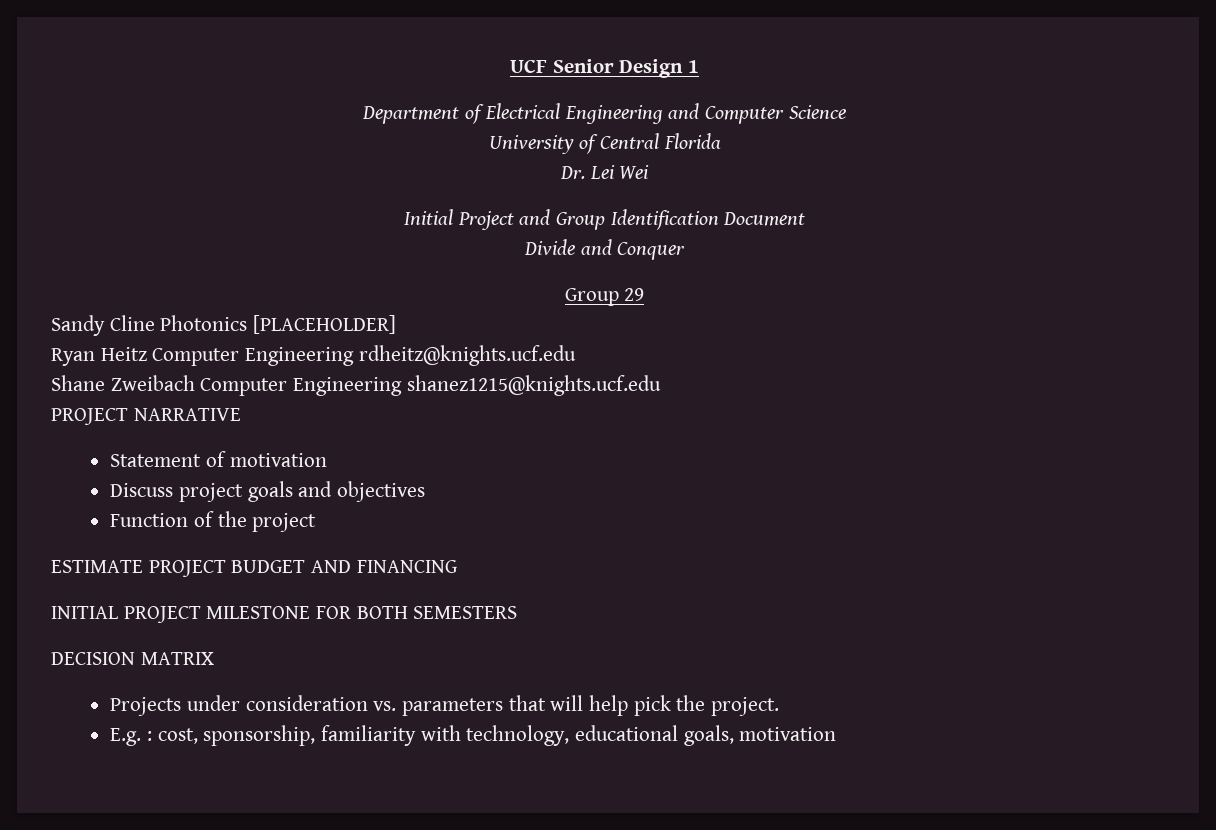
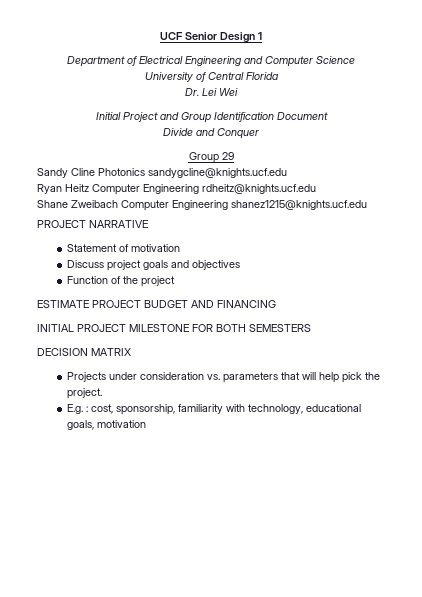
- Sandy Cline Photonics [PLACEHOLDER]
+ Sandy Cline Photonics sandygcline@knights.ucf.edu

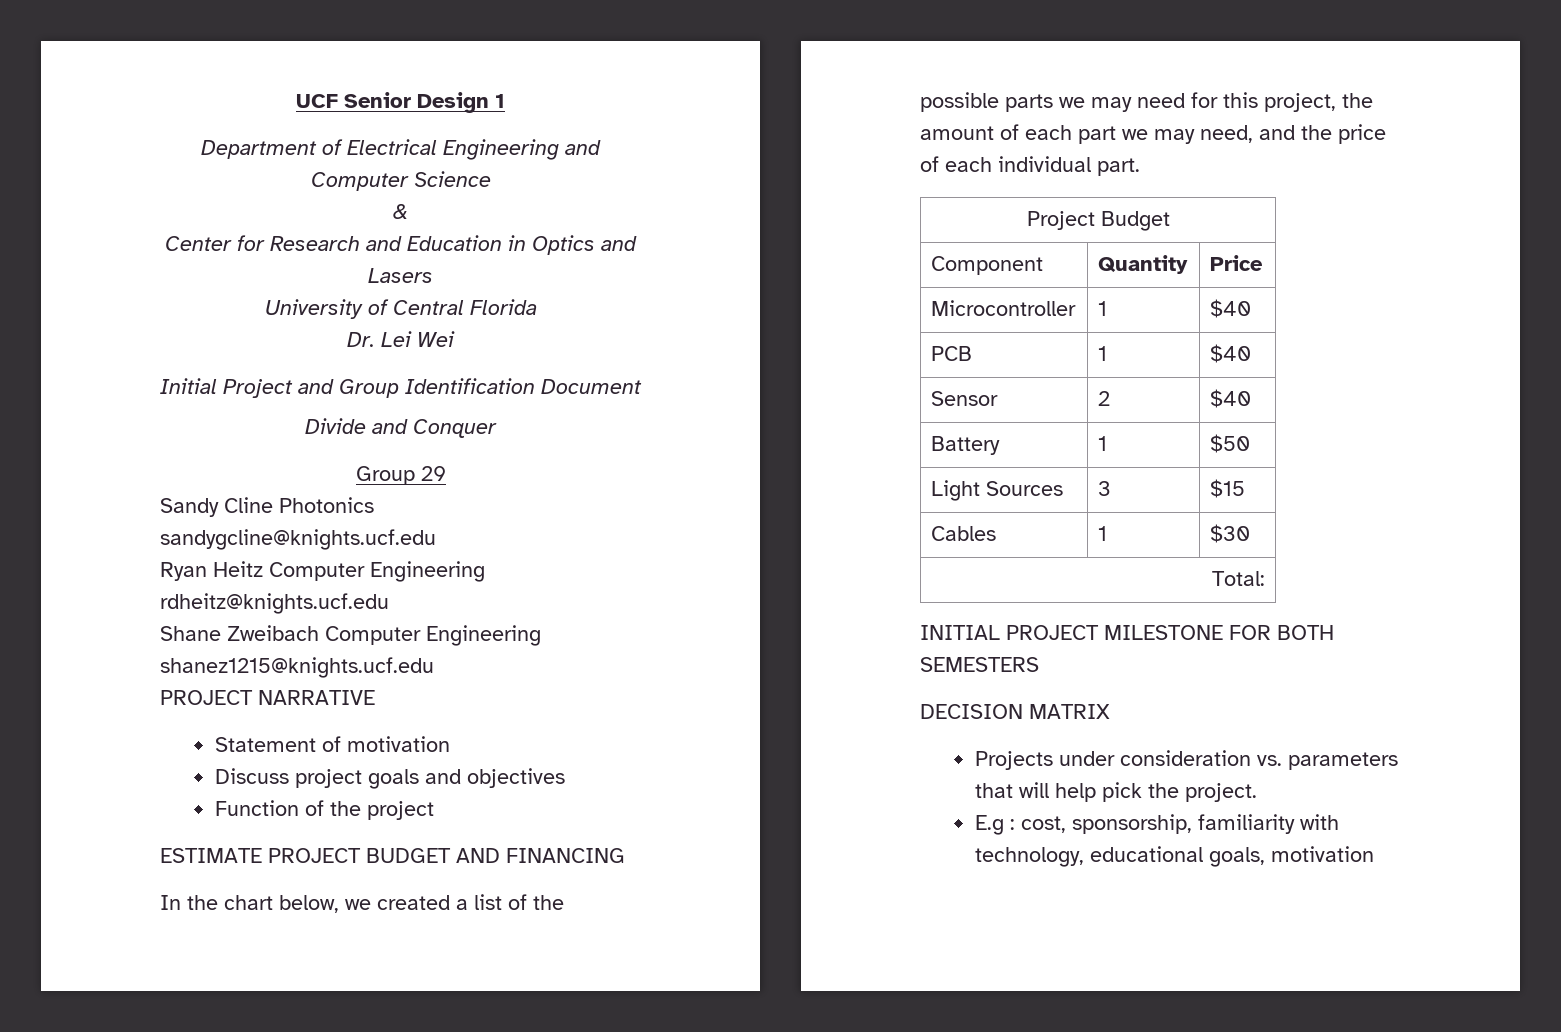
+ &
+ Center for Research and Education in Optics and Lasers
+ In the chart below, we created a list of the possible parts we may need for this project, the amount of each part we may need, and the price of each individual part.
+ Project Budget
+ Component | Quantity | Price
+ Microcontroller | 1 | $40
+ PCB | 1 | $40
+ Sensor | 2 | $40
+ Battery | 1 | $50
+ Light Sources | 3 | $15
+ Cables | 1 | $30
+ Total:
- E.g. : cost, sponsorship, familiarity with technology, educational goals, motivation
+ E.g : cost, sponsorship, familiarity with technology, educational goals, motivation

